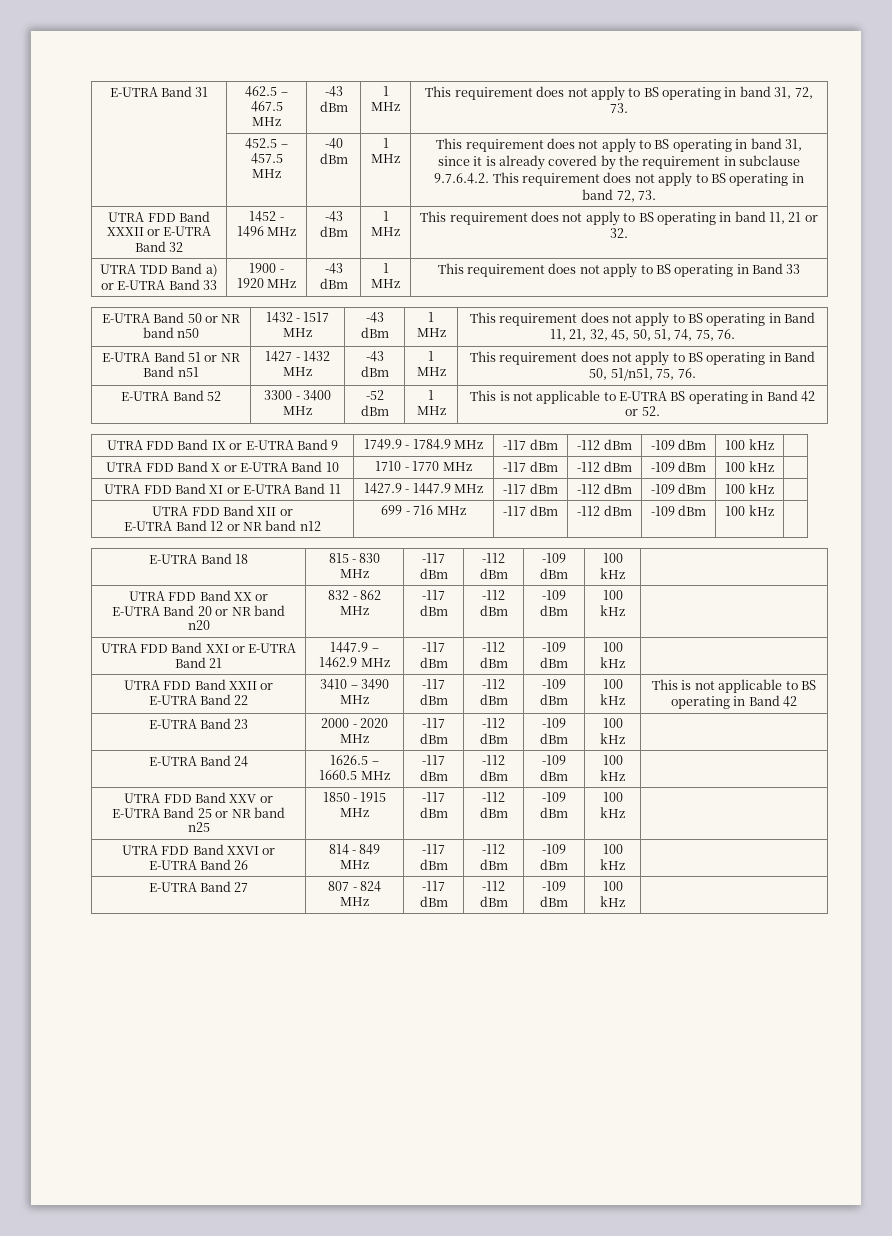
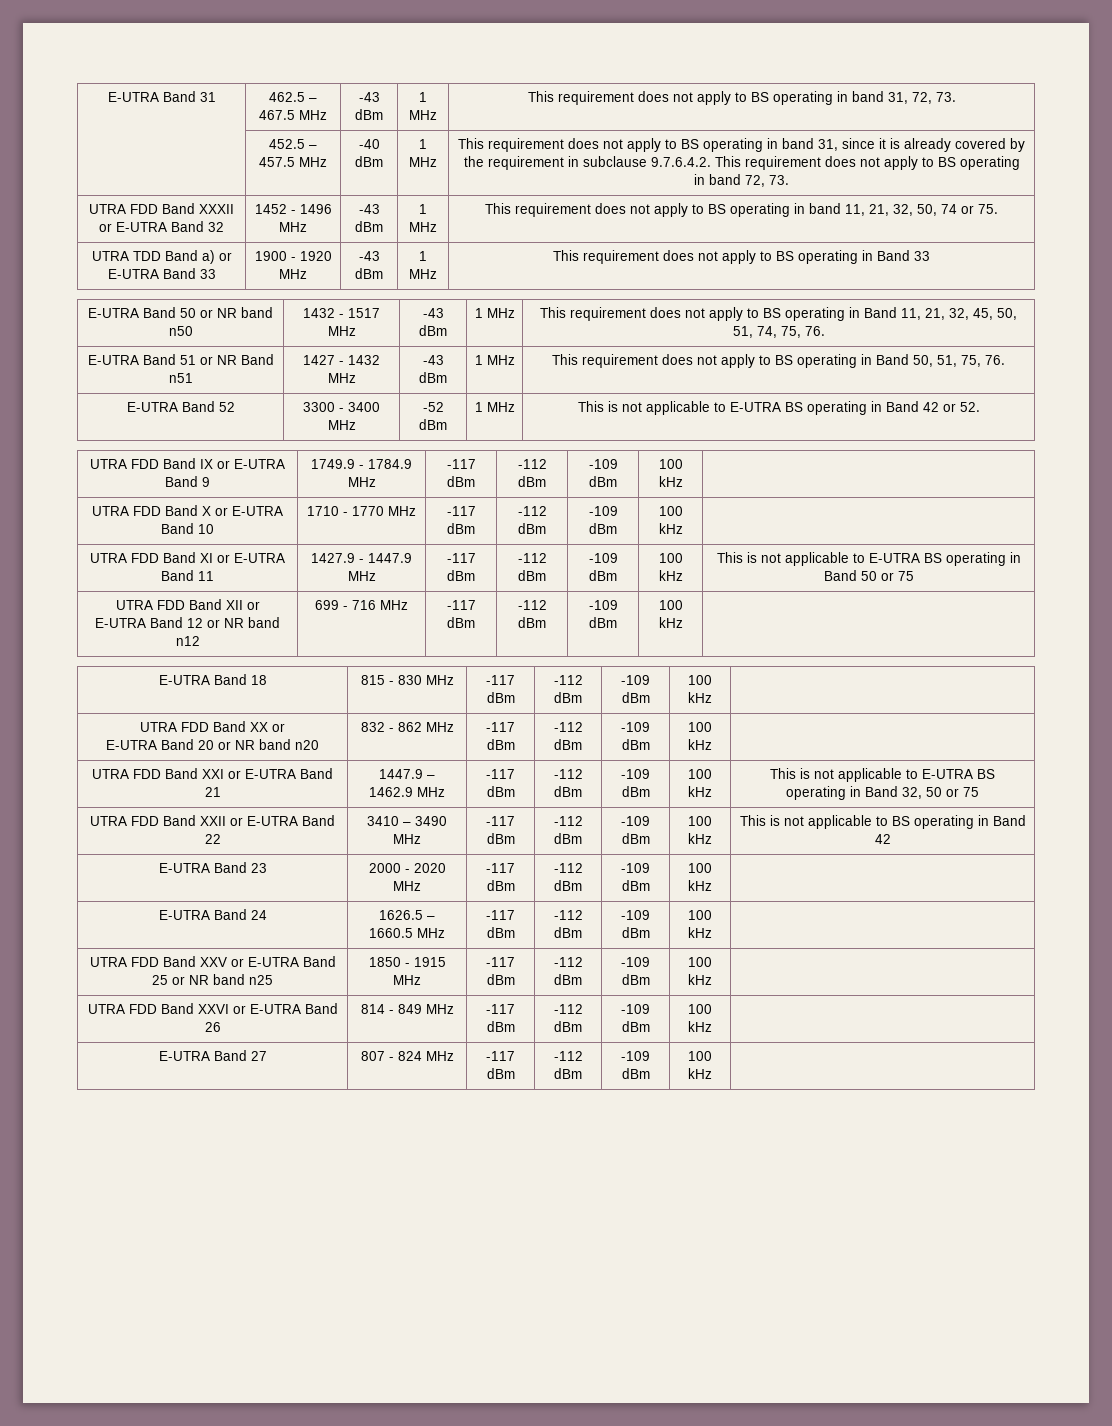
- UTRA FDD Band XXXII or E-UTRA Band 32 | 1452 - 1496 MHz | -43 dBm | 1 MHz | This requirement does not apply to BS operating in band 11, 21 or 32.
+ UTRA FDD Band XXXII or E-UTRA Band 32 | 1452 - 1496 MHz | -43 dBm | 1 MHz | This requirement does not apply to BS operating in band 11, 21, 32, 50, 74 or 75.
- E-UTRA Band 51 or NR Band n51 | 1427 - 1432 MHz | -43 dBm | 1 MHz | This requirement does not apply to BS operating in Band 50, 51/n51, 75, 76.
+ E-UTRA Band 51 or NR Band n51 | 1427 - 1432 MHz | -43 dBm | 1 MHz | This requirement does not apply to BS operating in Band 50, 51, 75, 76.
- UTRA FDD Band XI or E-UTRA Band 11 | 1427.9 - 1447.9 MHz | -117 dBm | -112 dBm | -109 dBm | 100 kHz |
+ UTRA FDD Band XI or E-UTRA Band 11 | 1427.9 - 1447.9 MHz | -117 dBm | -112 dBm | -109 dBm | 100 kHz | This is not applicable to E-UTRA BS operating in Band 50 or 75
- UTRA FDD Band XXI or E-UTRA Band 21 | 1447.9 – 1462.9 MHz | -117 dBm | -112 dBm | -109 dBm | 100 kHz |
+ UTRA FDD Band XXI or E-UTRA Band 21 | 1447.9 – 1462.9 MHz | -117 dBm | -112 dBm | -109 dBm | 100 kHz | This is not applicable to E-UTRA BS operating in Band 32, 50 or 75

